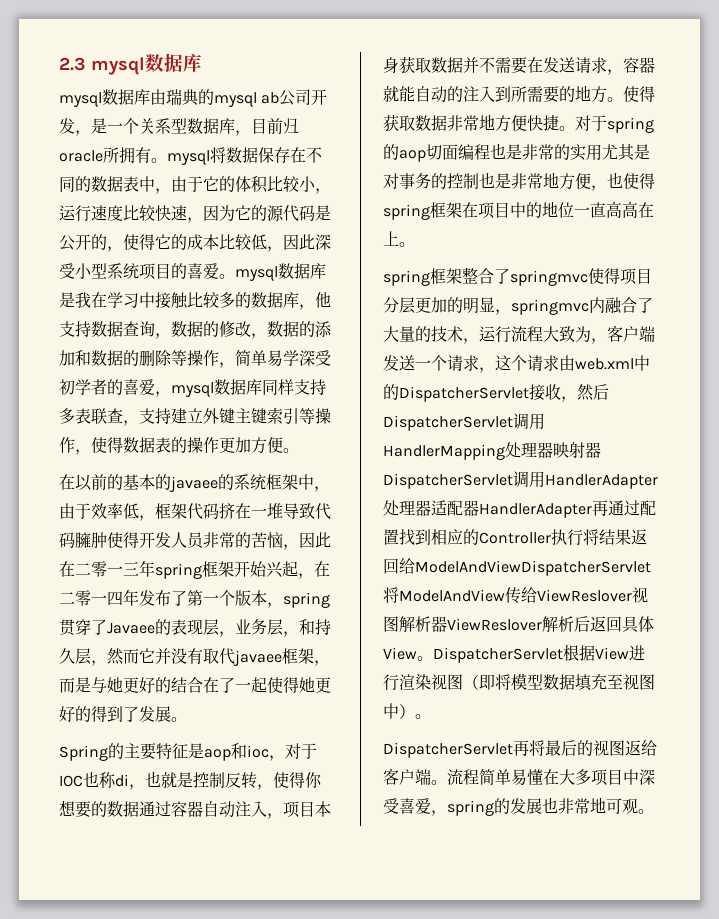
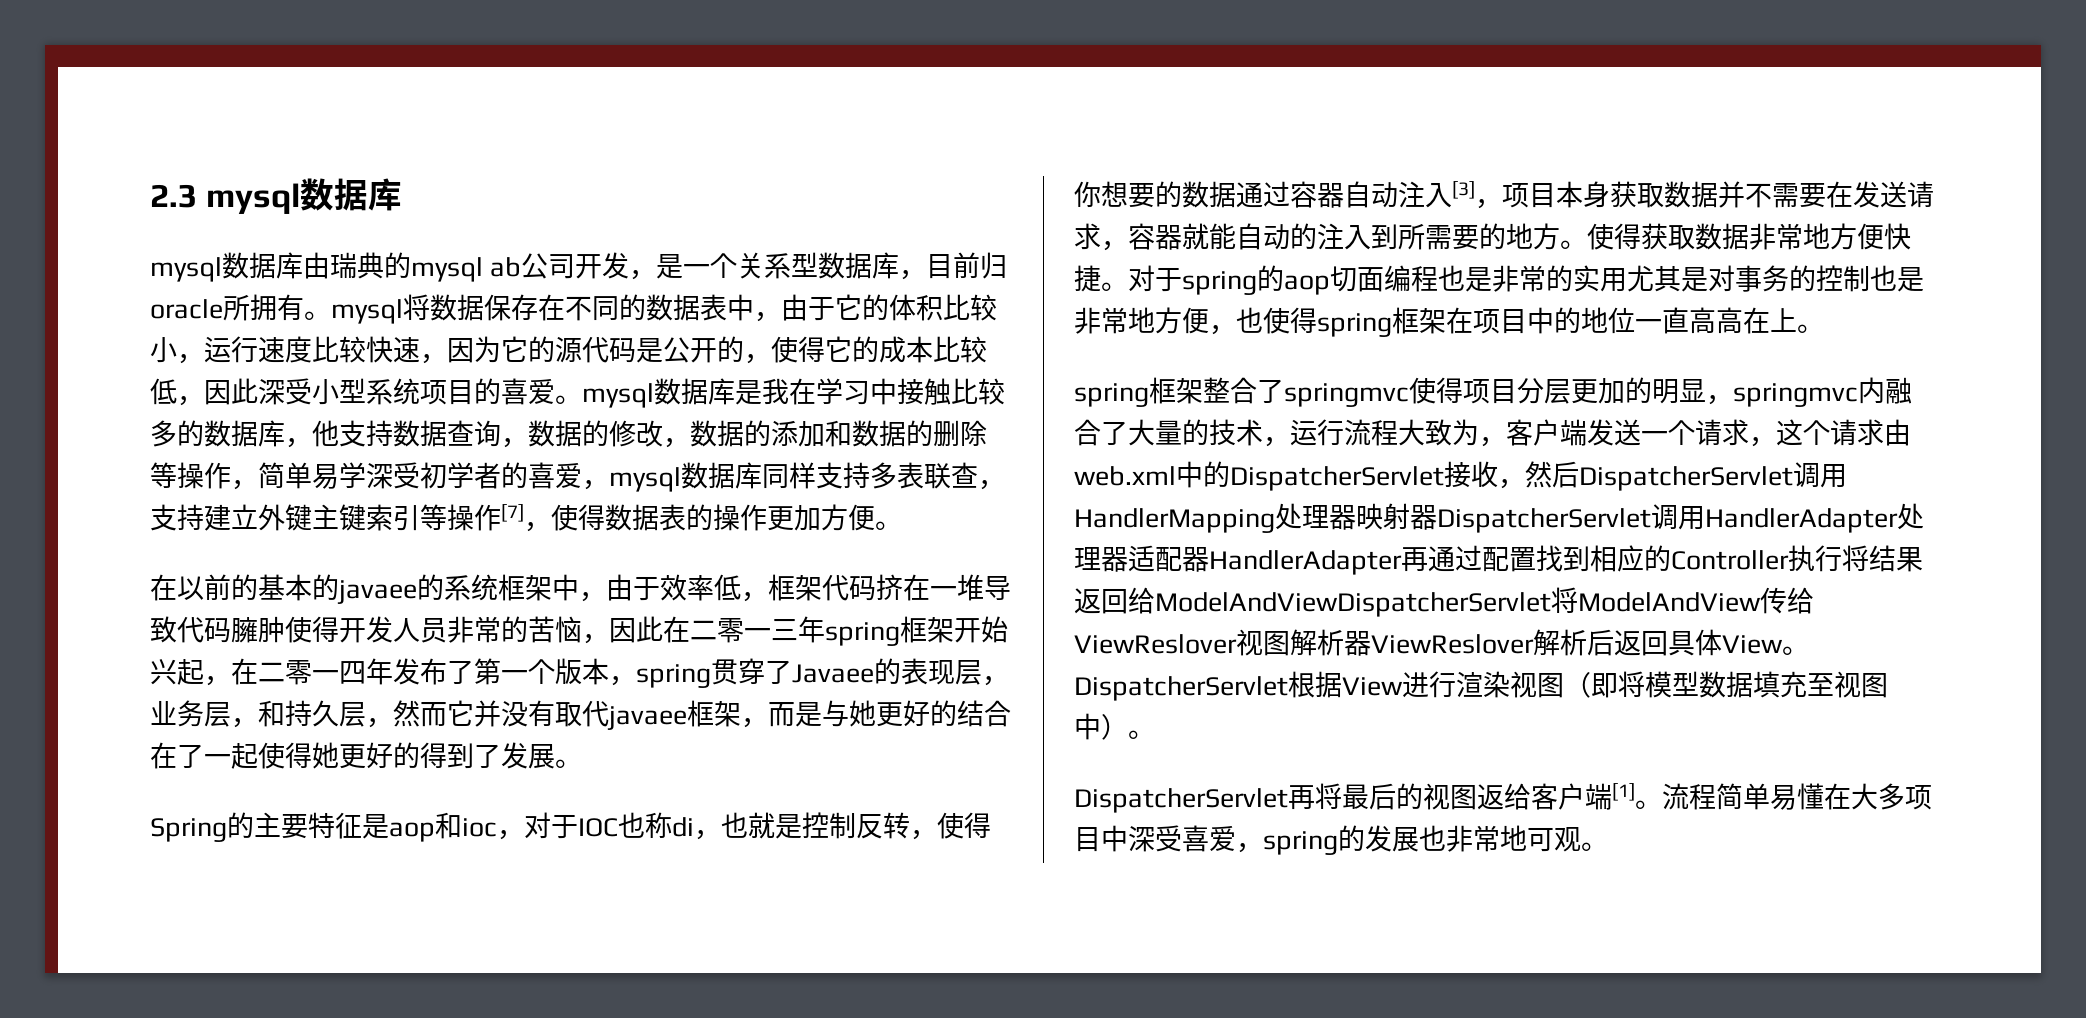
- mysql数据库由瑞典的mysql ab公司开发，是一个关系型数据库，目前归oracle所拥有。mysql将数据保存在不同的数据表中，由于它的体积比较小，运行速度比较快速，因为它的源代码是公开的，使得它的成本比较低，因此深受小型系统项目的喜爱。mysql数据库是我在学习中接触比较多的数据库，他支持数据查询，数据的修改，数据的添加和数据的删除等操作，简单易学深受初学者的喜爱，mysql数据库同样支持多表联查，支持建立外键主键索引等操作，使得数据表的操作更加方便。
+ mysql数据库由瑞典的mysql ab公司开发，是一个关系型数据库，目前归oracle所拥有。mysql将数据保存在不同的数据表中，由于它的体积比较小，运行速度比较快速，因为它的源代码是公开的，使得它的成本比较低，因此深受小型系统项目的喜爱。mysql数据库是我在学习中接触比较多的数据库，他支持数据查询，数据的修改，数据的添加和数据的删除等操作，简单易学深受初学者的喜爱，mysql数据库同样支持多表联查，支持建立外键主键索引等操作[7]，使得数据表的操作更加方便。
- Spring的主要特征是aop和ioc，对于IOC也称di，也就是控制反转，使得你想要的数据通过容器自动注入，项目本身获取数据并不需要在发送请求，容器就能自动的注入到所需要的地方。
+ Spring的主要特征是aop和ioc，对于IOC也称di，也就是控制反转，使得你想要的数据通过容器自动注入[3]，项目本身获取数据并不需要在发送请求，容器就能自动的注入到所需要的地方。
- DispatcherServlet再将最后的视图返给客户端。
+ DispatcherServlet再将最后的视图返给客户端[1]。

